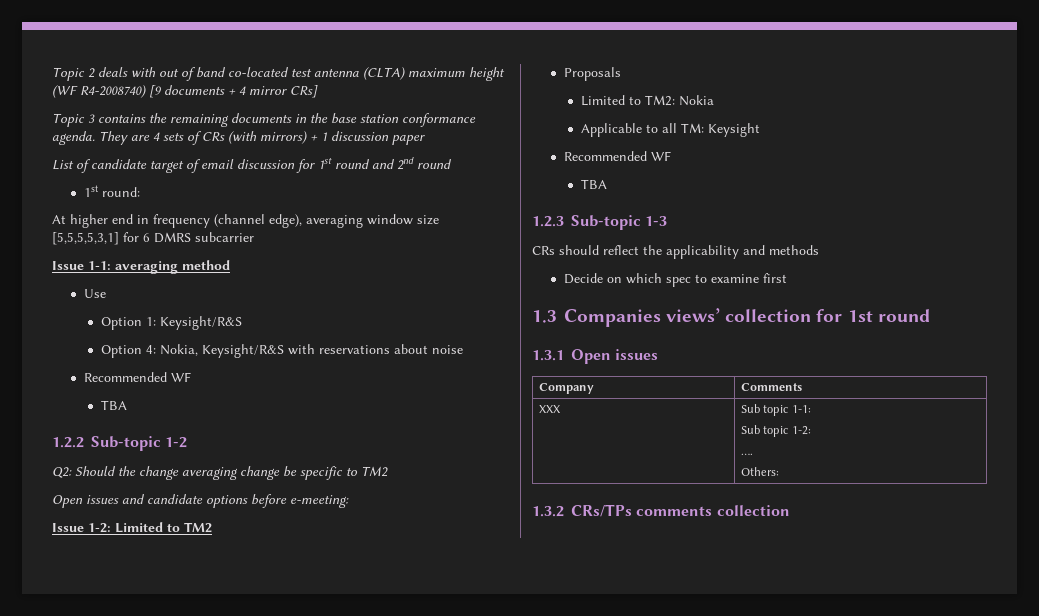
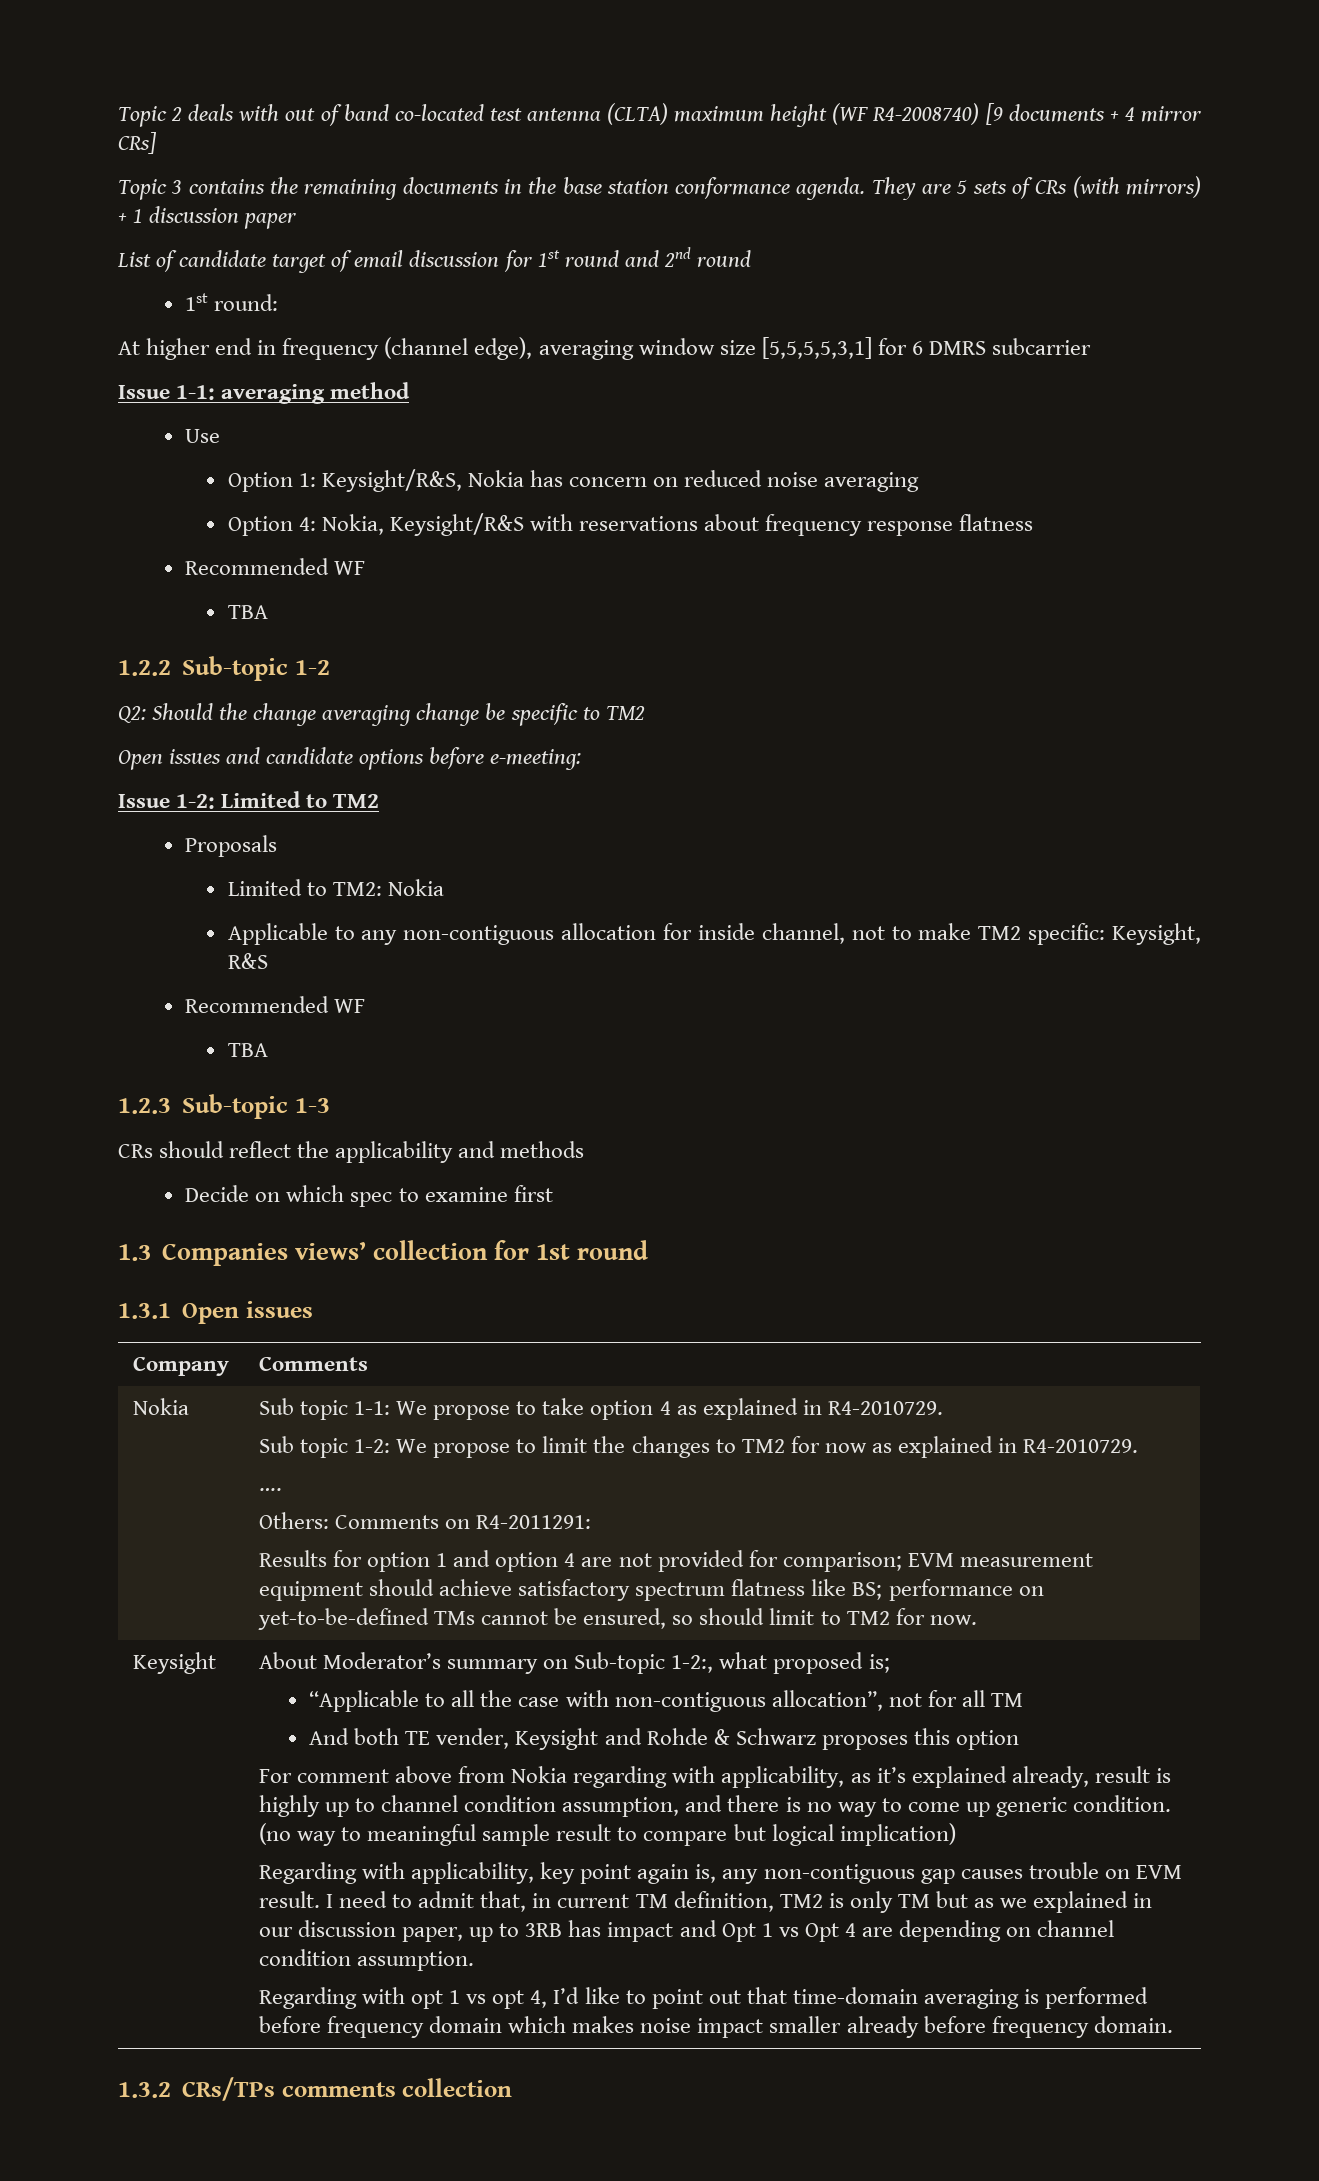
- They are 4 sets of CRs (with mirrors) + 1 discussion paper
+ They are 5 sets of CRs (with mirrors) + 1 discussion paper
- Option 1: Keysight/R&S
+ Option 1: Keysight/R&S, Nokia has concern on reduced noise averaging
- Option 4: Nokia, Keysight/R&S with reservations about noise
+ Option 4: Nokia, Keysight/R&S with reservations about frequency response flatness
- Applicable to all TM: Keysight
+ Applicable to any non-contiguous allocation for inside channel, not to make TM2 specific: Keysight, R&S
  Company | Comments
- XXX
+ Nokia
- Sub topic 1-1:
- Sub topic 1-2:
+ Sub topic 1-1: We propose to take option 4 as explained in R4-2010729.
+ Sub topic 1-2: We propose to limit the changes to TM2 for now as explained in R4-2010729.
  ….
- Others:
+ Others: Comments on R4-2011291:
+ Results for option 1 and option 4 are not provided for comparison; EVM measurement equipment should achieve satisfactory spectrum flatness like BS; performance on yet-to-be-defined TMs cannot be ensured, so should limit to TM2 for now.
+ Keysight | About Moderator’s summary on Sub-topic 1-2:, what proposed is;
+ “Applicable to all the case with non-contiguous allocation”, not for all TM
+ And both TE vender, Keysight and Rohde & Schwarz proposes this option
+ For comment above from Nokia regarding with applicability, as it’s explained already, result is highly up to channel condition assumption, and there is no way to come up generic condition. (no way to meaningful sample result to compare but logical implication)
+ Regarding with applicability, key point again is, any non-contiguous gap causes trouble on EVM result. I need to admit that, in current TM definition, TM2 is only TM but as we explained in our discussion paper, up to 3RB has impact and Opt 1 vs Opt 4 are depending on channel condition assumption.
+ Regarding with opt 1 vs opt 4, I’d like to point out that time-domain averaging is performed before frequency domain which makes noise impact smaller already before frequency domain.

